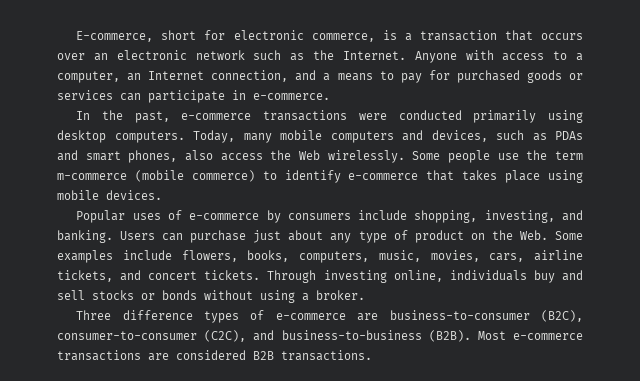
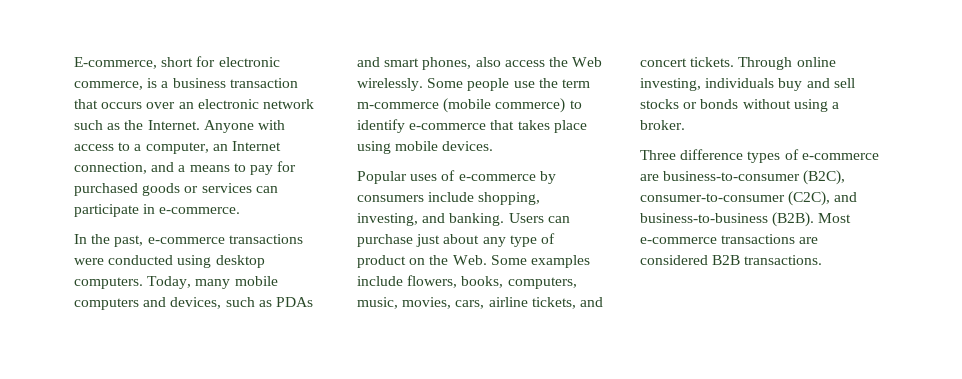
- E-commerce, short for electronic commerce, is a transaction that occurs over an electronic network such as the Internet.
+ E-commerce, short for electronic commerce, is a business transaction that occurs over an electronic network such as the Internet.
- In the past, e-commerce transactions were conducted primarily using desktop computers.
+ In the past, e-commerce transactions were conducted using desktop computers.
- Through investing online, individuals buy and sell stocks or bonds without using a broker.
+ Through online investing, individuals buy and sell stocks or bonds without using a broker.

